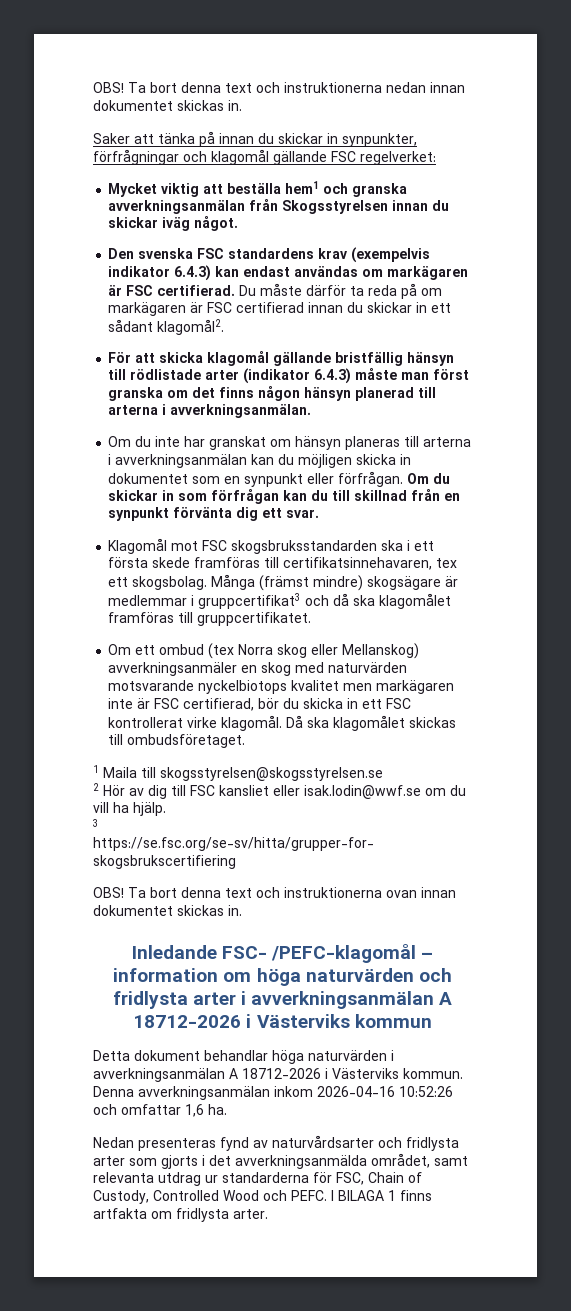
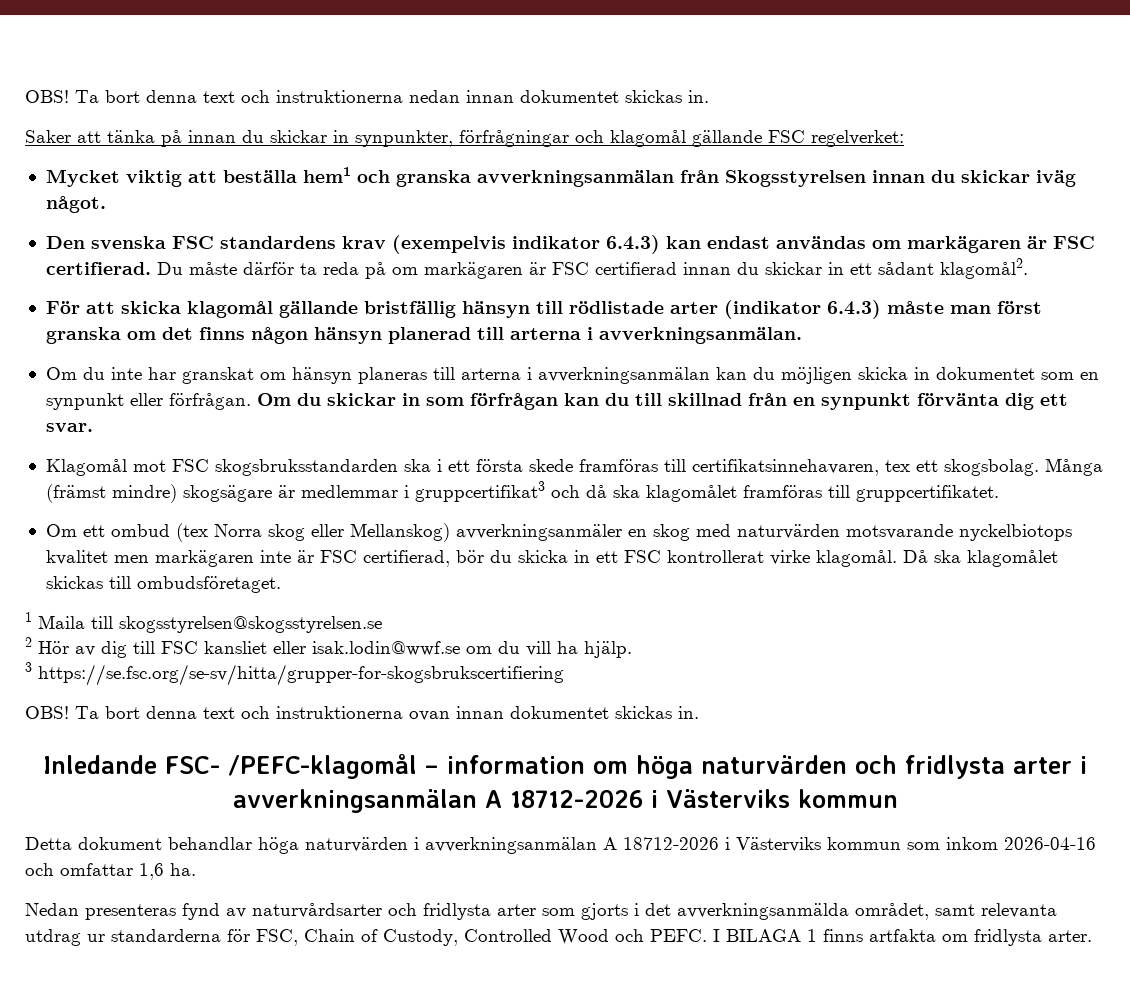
- Detta dokument behandlar höga naturvärden i avverkningsanmälan A 18712-2026 i Västerviks kommun. Denna avverkningsanmälan inkom 2026-04-16 10:52:26 och omfattar 1,6 ha.
+ Detta dokument behandlar höga naturvärden i avverkningsanmälan A 18712-2026 i Västerviks kommun som inkom 2026-04-16 och omfattar 1,6 ha.

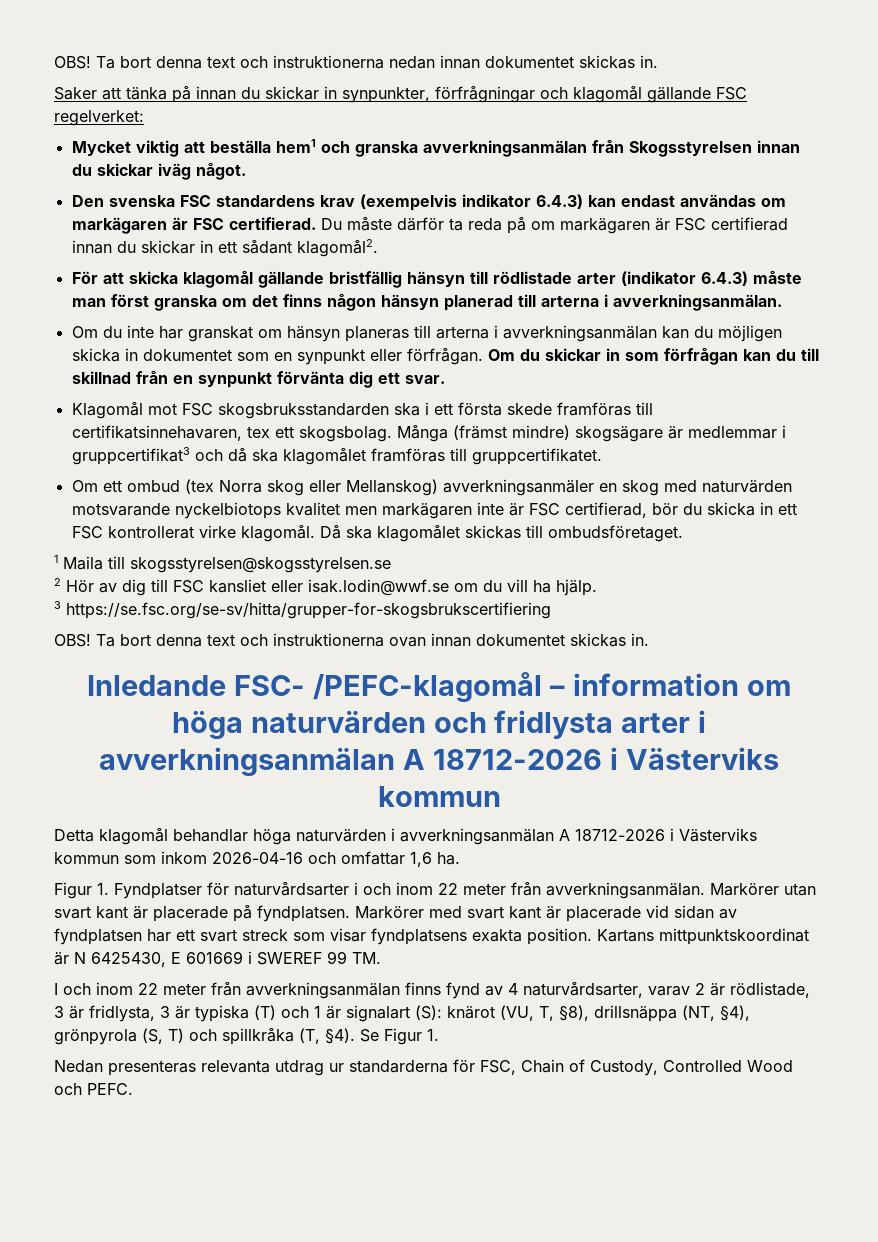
- Detta dokument behandlar höga naturvärden i avverkningsanmälan A 18712-2026 i Västerviks kommun som inkom 2026-04-16 och omfattar 1,6 ha.
+ Detta klagomål behandlar höga naturvärden i avverkningsanmälan A 18712-2026 i Västerviks kommun som inkom 2026-04-16 och omfattar 1,6 ha.
- Nedan presenteras fynd av naturvårdsarter och fridlysta arter som gjorts i det avverkningsanmälda området, samt relevanta utdrag ur standarderna för FSC, Chain of Custody, Controlled Wood och PEFC. I BILAGA 1 finns artfakta om fridlysta arter.
+ Figur 1. Fyndplatser för naturvårdsarter i och inom 22 meter från avverkningsanmälan. Markörer utan svart kant är placerade på fyndplatsen. Markörer med svart kant är placerade vid sidan av fyndplatsen har ett svart streck som visar fyndplatsens exakta position. Kartans mittpunktskoordinat är N 6425430, E 601669 i SWEREF 99 TM.
+ I och inom 22 meter från avverkningsanmälan finns fynd av 4 naturvårdsarter, varav 2 är rödlistade, 3 är fridlysta, 3 är typiska (T) och 1 är signalart (S): knärot (VU, T, §8), drillsnäppa (NT, §4), grönpyrola (S, T) och spillkråka (T, §4). Se Figur 1.
+ Nedan presenteras relevanta utdrag ur standarderna för FSC, Chain of Custody, Controlled Wood och PEFC.

